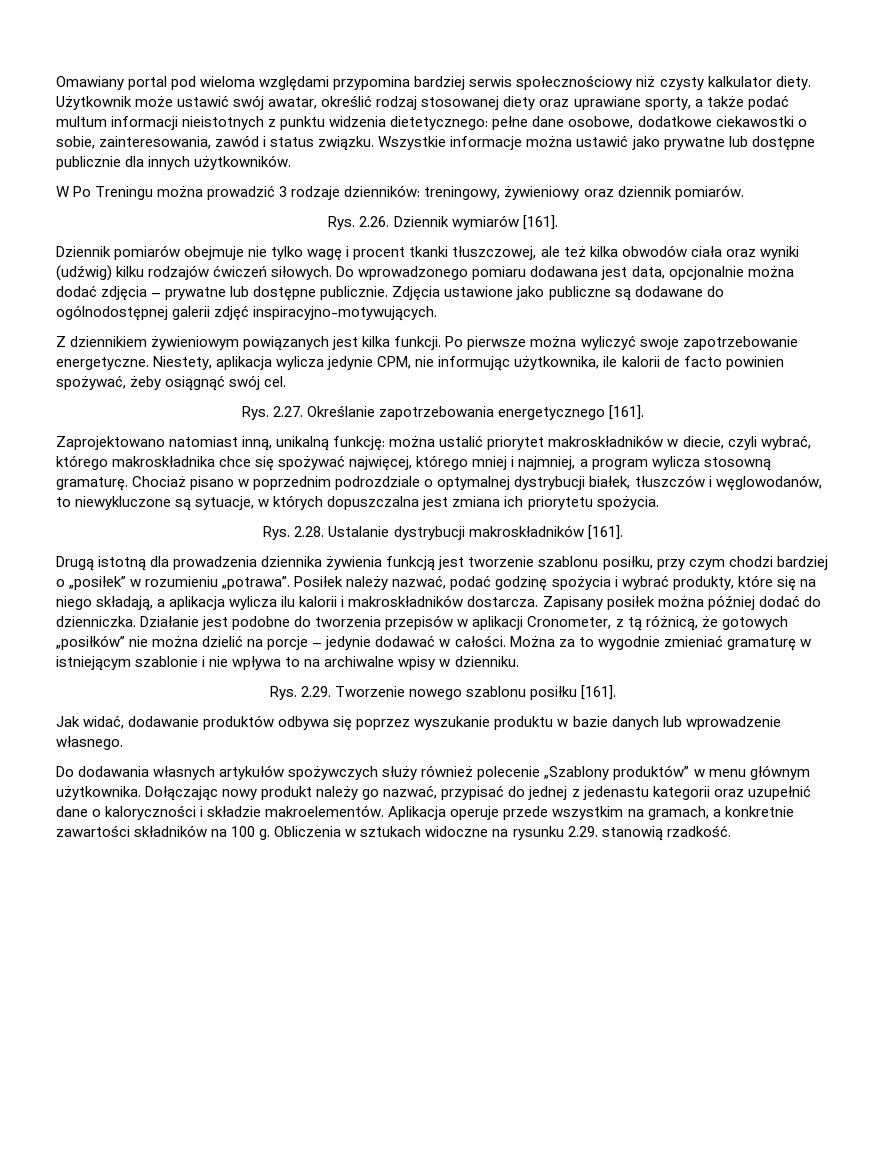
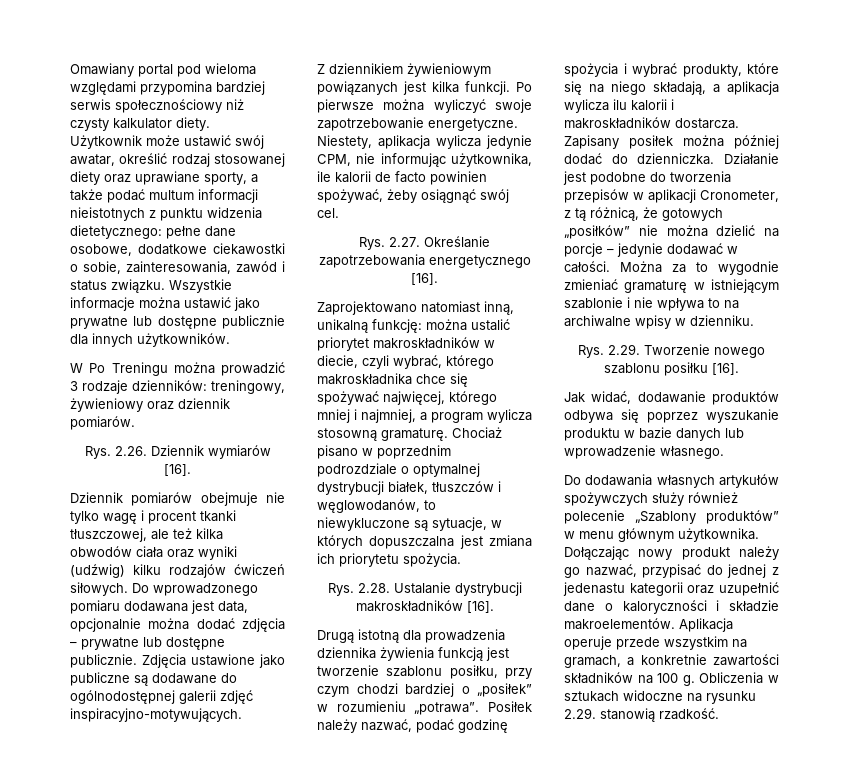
- Rys. 2.26. Dziennik wymiarów [161].
+ Rys. 2.26. Dziennik wymiarów [16].
- Rys. 2.27. Określanie zapotrzebowania energetycznego [161].
+ Rys. 2.27. Określanie zapotrzebowania energetycznego [16].
- Rys. 2.28. Ustalanie dystrybucji makroskładników [161].
+ Rys. 2.28. Ustalanie dystrybucji makroskładników [16].
- Rys. 2.29. Tworzenie nowego szablonu posiłku [161].
+ Rys. 2.29. Tworzenie nowego szablonu posiłku [16].

